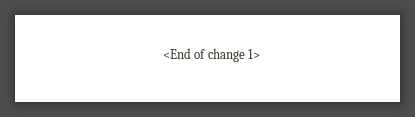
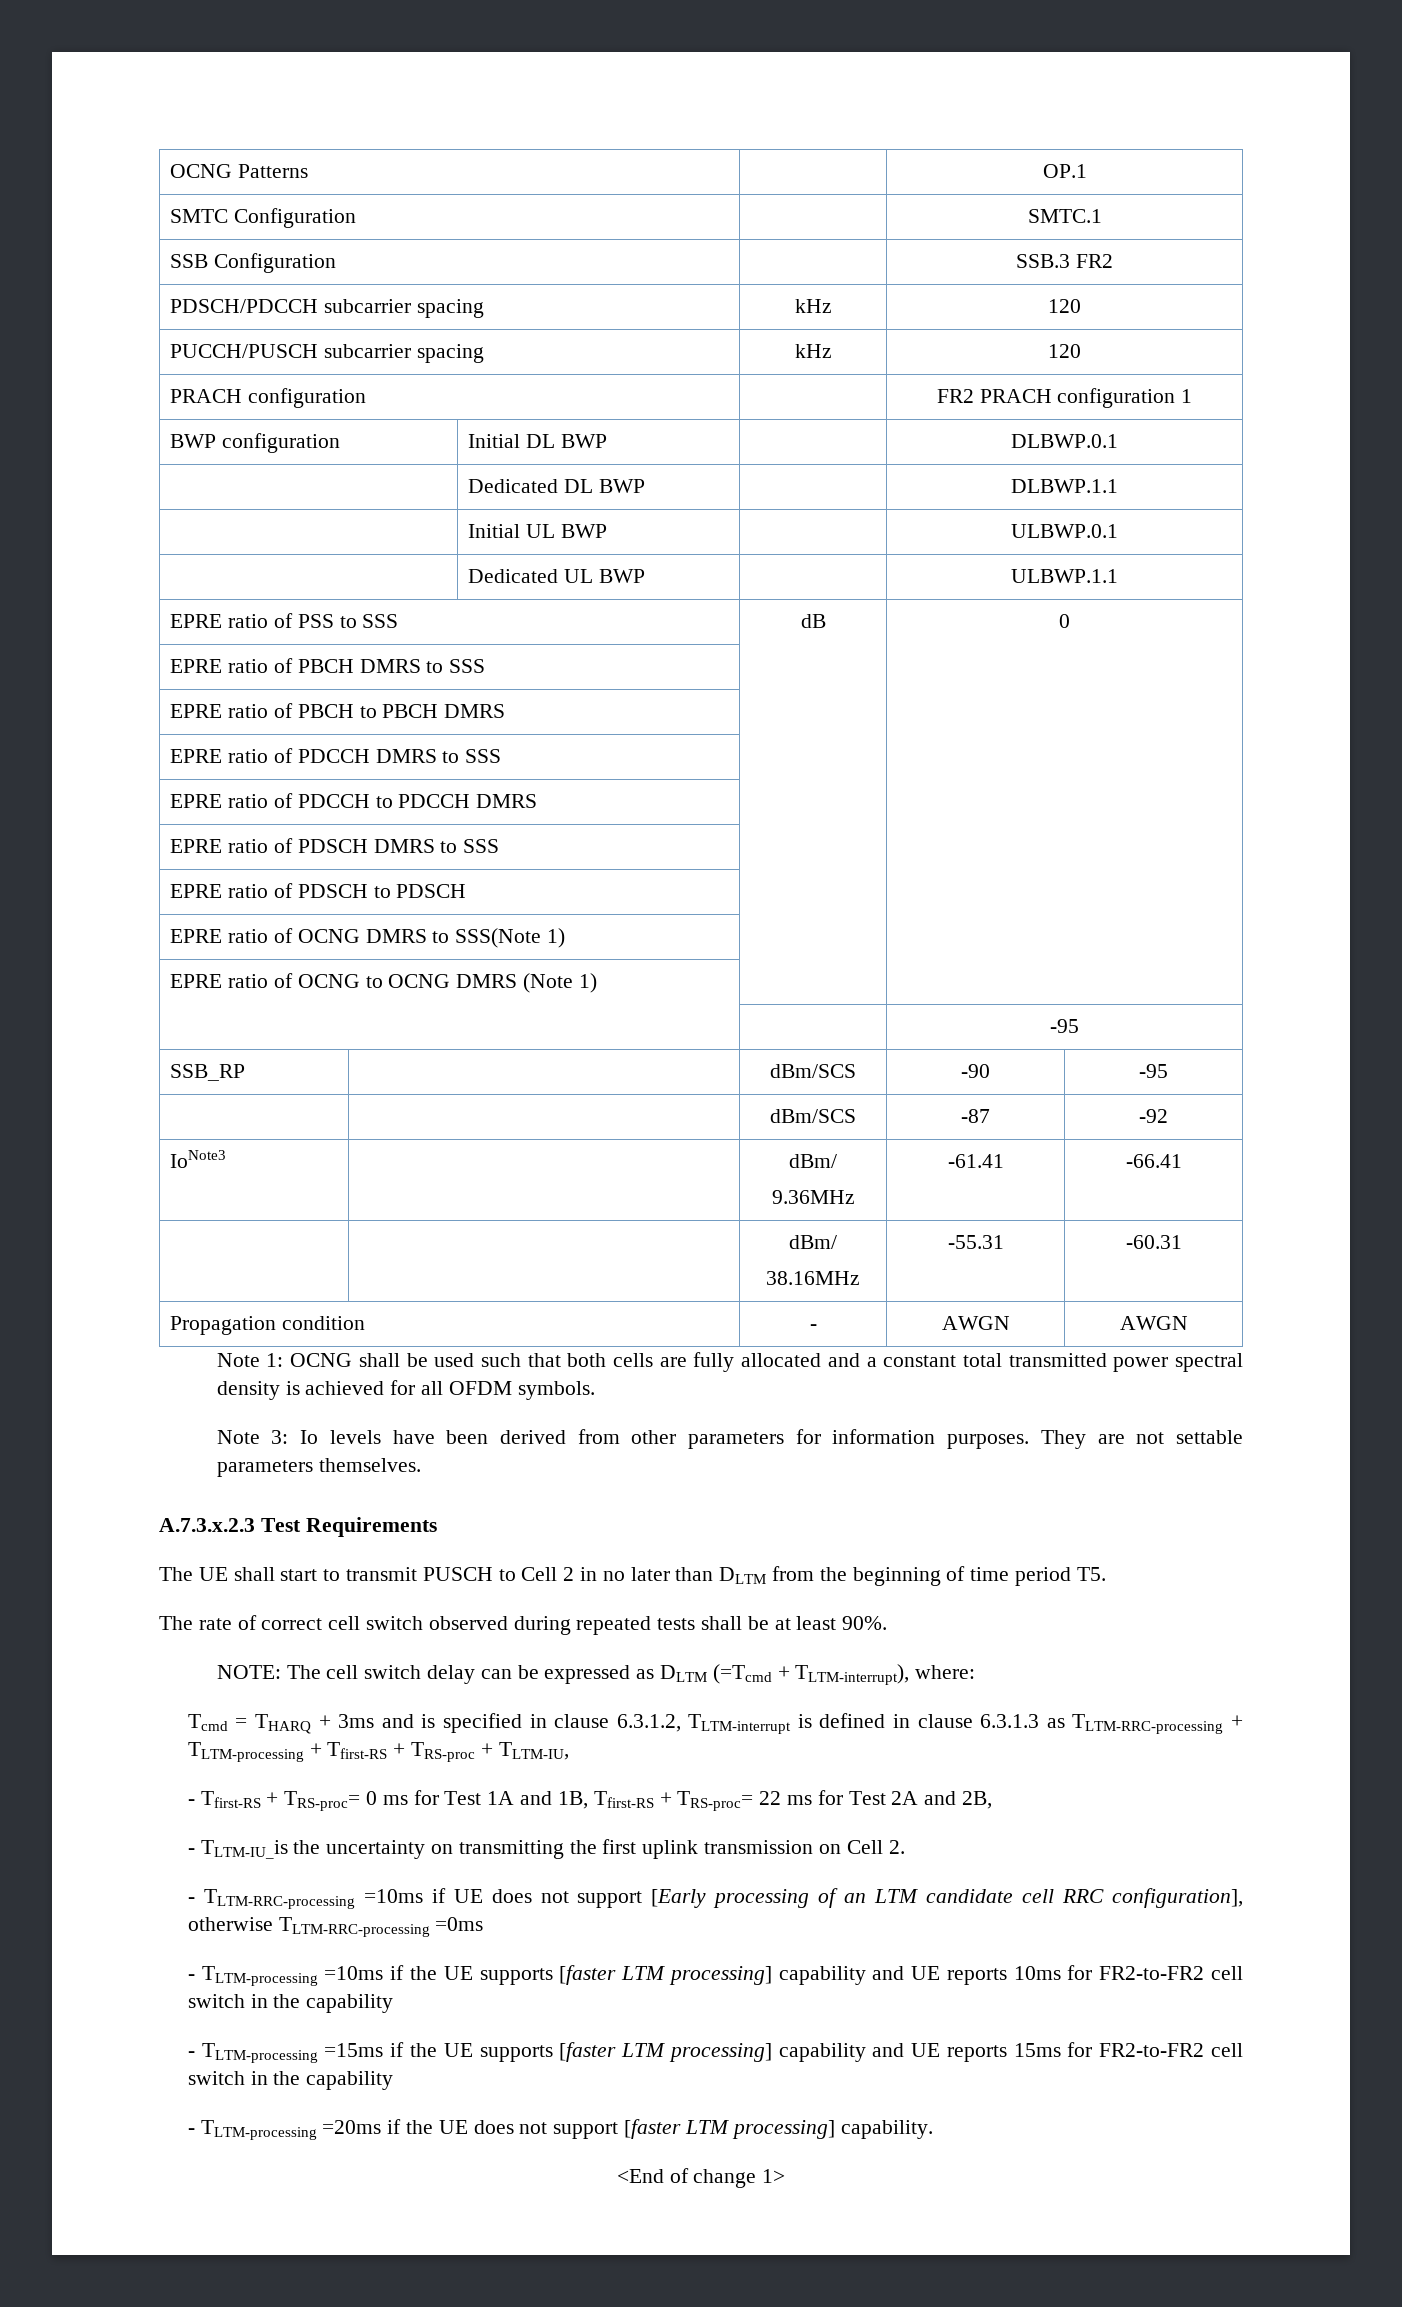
+ OCNG Patterns | | OP.1
+ SMTC Configuration | | SMTC.1
+ SSB Configuration | | SSB.3 FR2
+ PDSCH/PDCCH subcarrier spacing | kHz | 120
+ PUCCH/PUSCH subcarrier spacing | kHz | 120
+ PRACH configuration | | FR2 PRACH configuration 1
+ BWP configuration | Initial DL BWP | | DLBWP.0.1
+ | Dedicated DL BWP | | DLBWP.1.1
+ | Initial UL BWP | | ULBWP.0.1
+ | Dedicated UL BWP | | ULBWP.1.1
+ EPRE ratio of PSS to SSS | dB | 0
+ EPRE ratio of PBCH DMRS to SSS | |
+ EPRE ratio of PBCH to PBCH DMRS | |
+ EPRE ratio of PDCCH DMRS to SSS | |
+ EPRE ratio of PDCCH to PDCCH DMRS | |
+ EPRE ratio of PDSCH DMRS to SSS | |
+ EPRE ratio of PDSCH to PDSCH | |
+ EPRE ratio of OCNG DMRS to SSS(Note 1) | |
+ EPRE ratio of OCNG to OCNG DMRS (Note 1) | |
+ | | -95
+ SSB_RP | | dBm/SCS | -90 | -95
+ | | dBm/SCS | -87 | -92
+ IoNote3 | | dBm/
+ 9.36MHz | -61.41 | -66.41
+ | | dBm/
+ 38.16MHz | -55.31 | -60.31
+ Propagation condition | - | AWGN | AWGN
+ Note 1: OCNG shall be used such that both cells are fully allocated and a constant total transmitted power spectral density is achieved for all OFDM symbols.
+ Note 3: Io levels have been derived from other parameters for information purposes. They are not settable parameters themselves.
+ A.7.3.x.2.3 Test Requirements
+ The UE shall start to transmit PUSCH to Cell 2 in no later than DLTM from the beginning of time period T5.
+ The rate of correct cell switch observed during repeated tests shall be at least 90%.
+ NOTE: The cell switch delay can be expressed as DLTM (=Tcmd + TLTM-interrupt), where:
+ Tcmd = THARQ + 3ms and is specified in clause 6.3.1.2, TLTM-interrupt is defined in clause 6.3.1.3 as TLTM-RRC-processing + TLTM-processing + Tfirst-RS + TRS-proc + TLTM-IU,
+ - Tfirst-RS + TRS-proc= 0 ms for Test 1A and 1B, Tfirst-RS + TRS-proc= 22 ms for Test 2A and 2B,
+ - TLTM-IU_is the uncertainty on transmitting the first uplink transmission on Cell 2.
+ - TLTM-RRC-processing =10ms if UE does not support [Early processing of an LTM candidate cell RRC configuration], otherwise TLTM-RRC-processing =0ms
+ - TLTM-processing =10ms if the UE supports [faster LTM processing] capability and UE reports 10ms for FR2-to-FR2 cell switch in the capability
+ - TLTM-processing =15ms if the UE supports [faster LTM processing] capability and UE reports 15ms for FR2-to-FR2 cell switch in the capability
+ - TLTM-processing =20ms if the UE does not support [faster LTM processing] capability.

